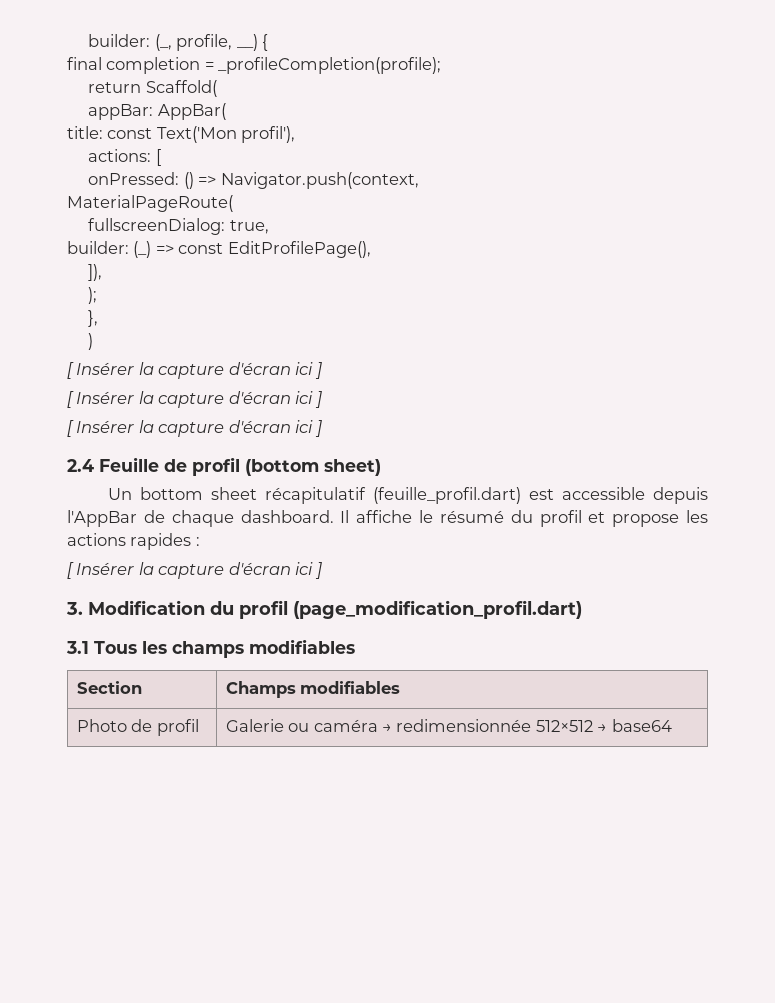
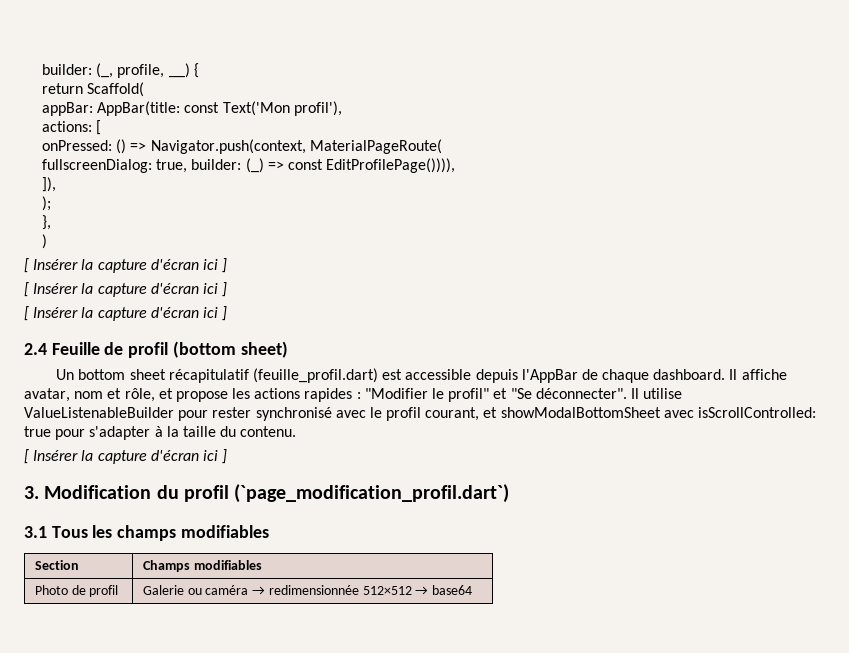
- final completion = _profileCompletion(profile);
- appBar: AppBar(
- title: const Text('Mon profil'),
+ appBar: AppBar(title: const Text('Mon profil'),
- onPressed: () => Navigator.push(context,
- MaterialPageRoute(
+ onPressed: () => Navigator.push(context, MaterialPageRoute(
- fullscreenDialog: true,
- builder: (_) => const EditProfilePage(),
+ fullscreenDialog: true, builder: (_) => const EditProfilePage()))),
- Il affiche le résumé du profil et propose les actions rapides :
+ Il affiche avatar, nom et rôle, et propose les actions rapides : "Modifier le profil" et "Se déconnecter". Il utilise ValueListenableBuilder pour rester synchronisé avec le profil courant, et showModalBottomSheet avec isScrollControlled: true pour s'adapter à la taille du contenu.
- 3. Modification du profil (page_modification_profil.dart)
+ 3. Modification du profil (`page_modification_profil.dart`)

